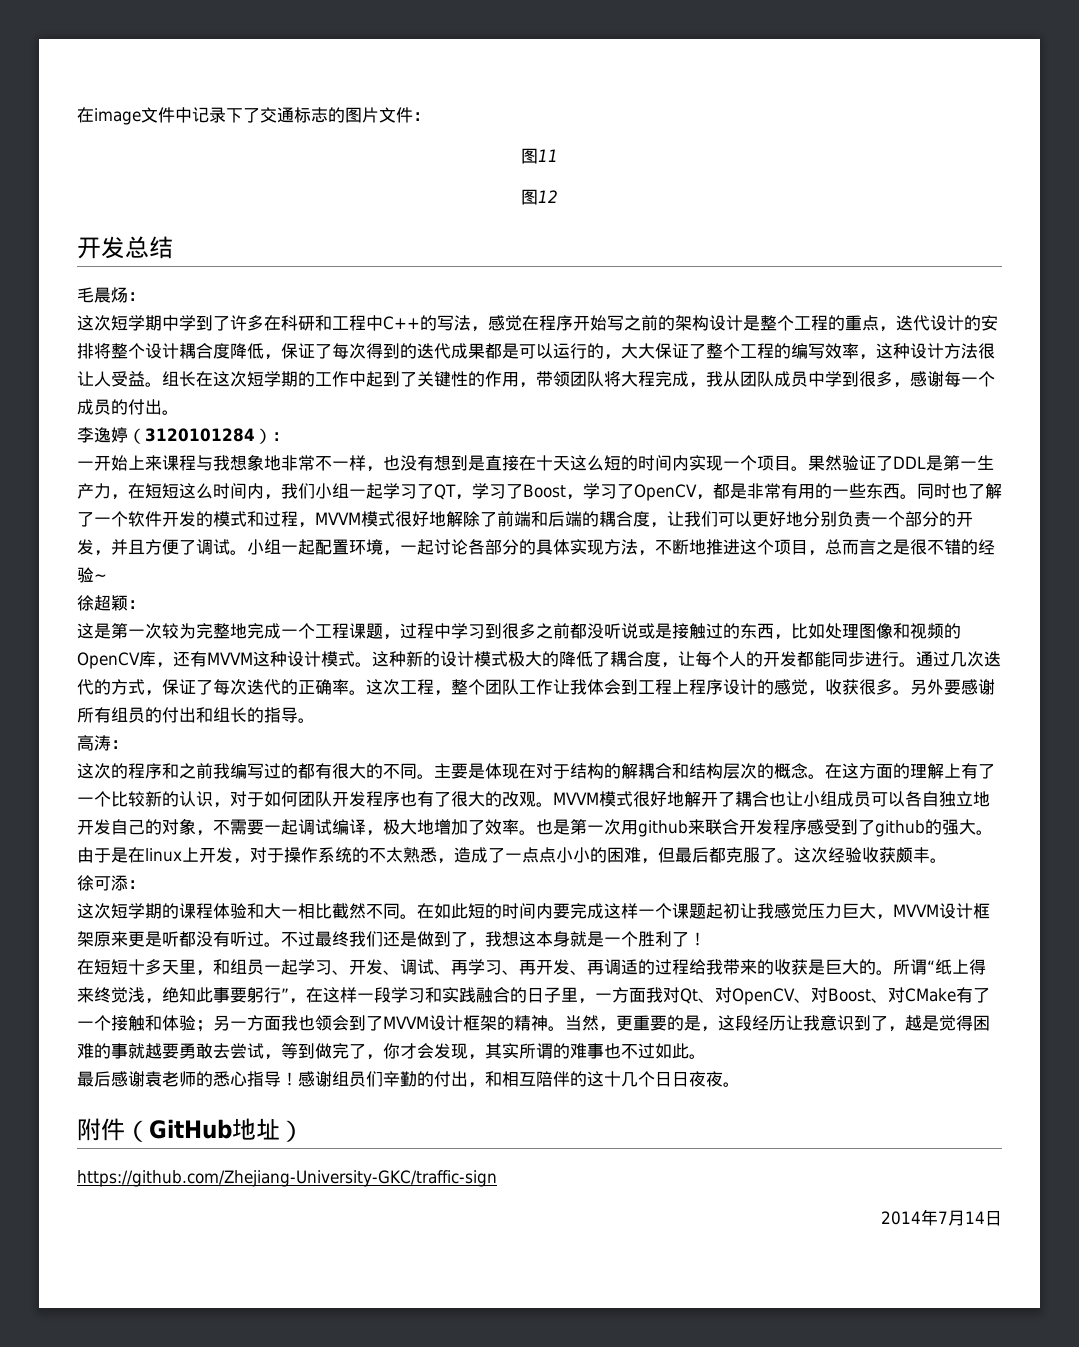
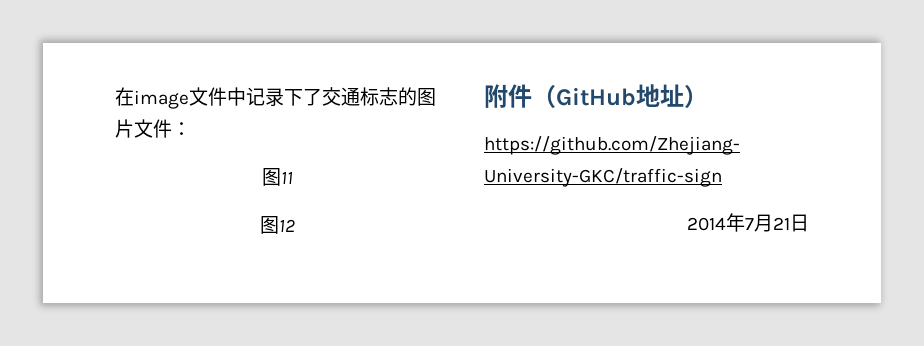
- 开发总结
- 毛晨炀：
- 这次短学期中学到了许多在科研和工程中C++的写法，感觉在程序开始写之前的架构设计是整个工程的重点，迭代设计的安排将整个设计耦合度降低，保证了每次得到的迭代成果都是可以运行的，大大保证了整个工程的编写效率，这种设计方法很让人受益。组长在这次短学期的工作中起到了关键性的作用，带领团队将大程完成，我从团队成员中学到很多，感谢每一个成员的付出。
- 李逸婷（3120101284）：
- 一开始上来课程与我想象地非常不一样，也没有想到是直接在十天这么短的时间内实现一个项目。果然验证了DDL是第一生产力，在短短这么时间内，我们小组一起学习了QT，学习了Boost，学习了OpenCV，都是非常有用的一些东西。同时也了解了一个软件开发的模式和过程，MVVM模式很好地解除了前端和后端的耦合度，让我们可以更好地分别负责一个部分的开发，并且方便了调试。小组一起配置环境，一起讨论各部分的具体实现方法，不断地推进这个项目，总而言之是很不错的经验~
- 徐超颖：
- 这是第一次较为完整地完成一个工程课题，过程中学习到很多之前都没听说或是接触过的东西，比如处理图像和视频的OpenCV库，还有MVVM这种设计模式。这种新的设计模式极大的降低了耦合度，让每个人的开发都能同步进行。通过几次迭代的方式，保证了每次迭代的正确率。这次工程，整个团队工作让我体会到工程上程序设计的感觉，收获很多。另外要感谢所有组员的付出和组长的指导。
- 高涛：
- 这次的程序和之前我编写过的都有很大的不同。主要是体现在对于结构的解耦合和结构层次的概念。在这方面的理解上有了一个比较新的认识，对于如何团队开发程序也有了很大的改观。MVVM模式很好地解开了耦合也让小组成员可以各自独立地开发自己的对象，不需要一起调试编译，极大地增加了效率。也是第一次用github来联合开发程序感受到了github的强大。由于是在linux上开发，对于操作系统的不太熟悉，造成了一点点小小的困难，但最后都克服了。这次经验收获颇丰。
- 徐可添：
- 这次短学期的课程体验和大一相比截然不同。在如此短的时间内要完成这样一个课题起初让我感觉压力巨大，MVVM设计框架原来更是听都没有听过。不过最终我们还是做到了，我想这本身就是一个胜利了！
- 在短短十多天里，和组员一起学习、开发、调试、再学习、再开发、再调适的过程给我带来的收获是巨大的。所谓“纸上得来终觉浅，绝知此事要躬行”，在这样一段学习和实践融合的日子里，一方面我对Qt、对OpenCV、对Boost、对CMake有了一个接触和体验；另一方面我也领会到了MVVM设计框架的精神。当然，更重要的是，这段经历让我意识到了，越是觉得困难的事就越要勇敢去尝试，等到做完了，你才会发现，其实所谓的难事也不过如此。
- 最后感谢袁老师的悉心指导！感谢组员们辛勤的付出，和相互陪伴的这十几个日日夜夜。
- 2014年7月14日
+ 2014年7月21日

